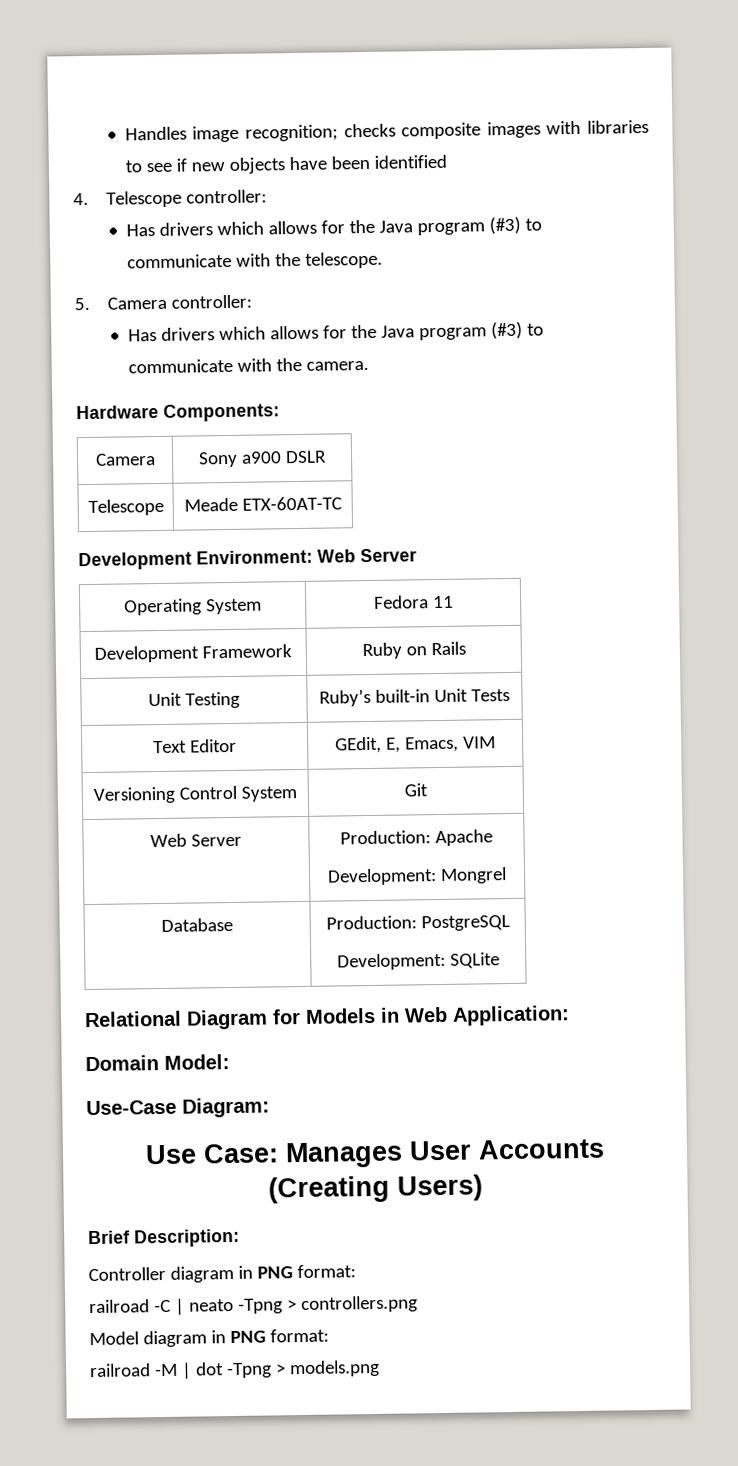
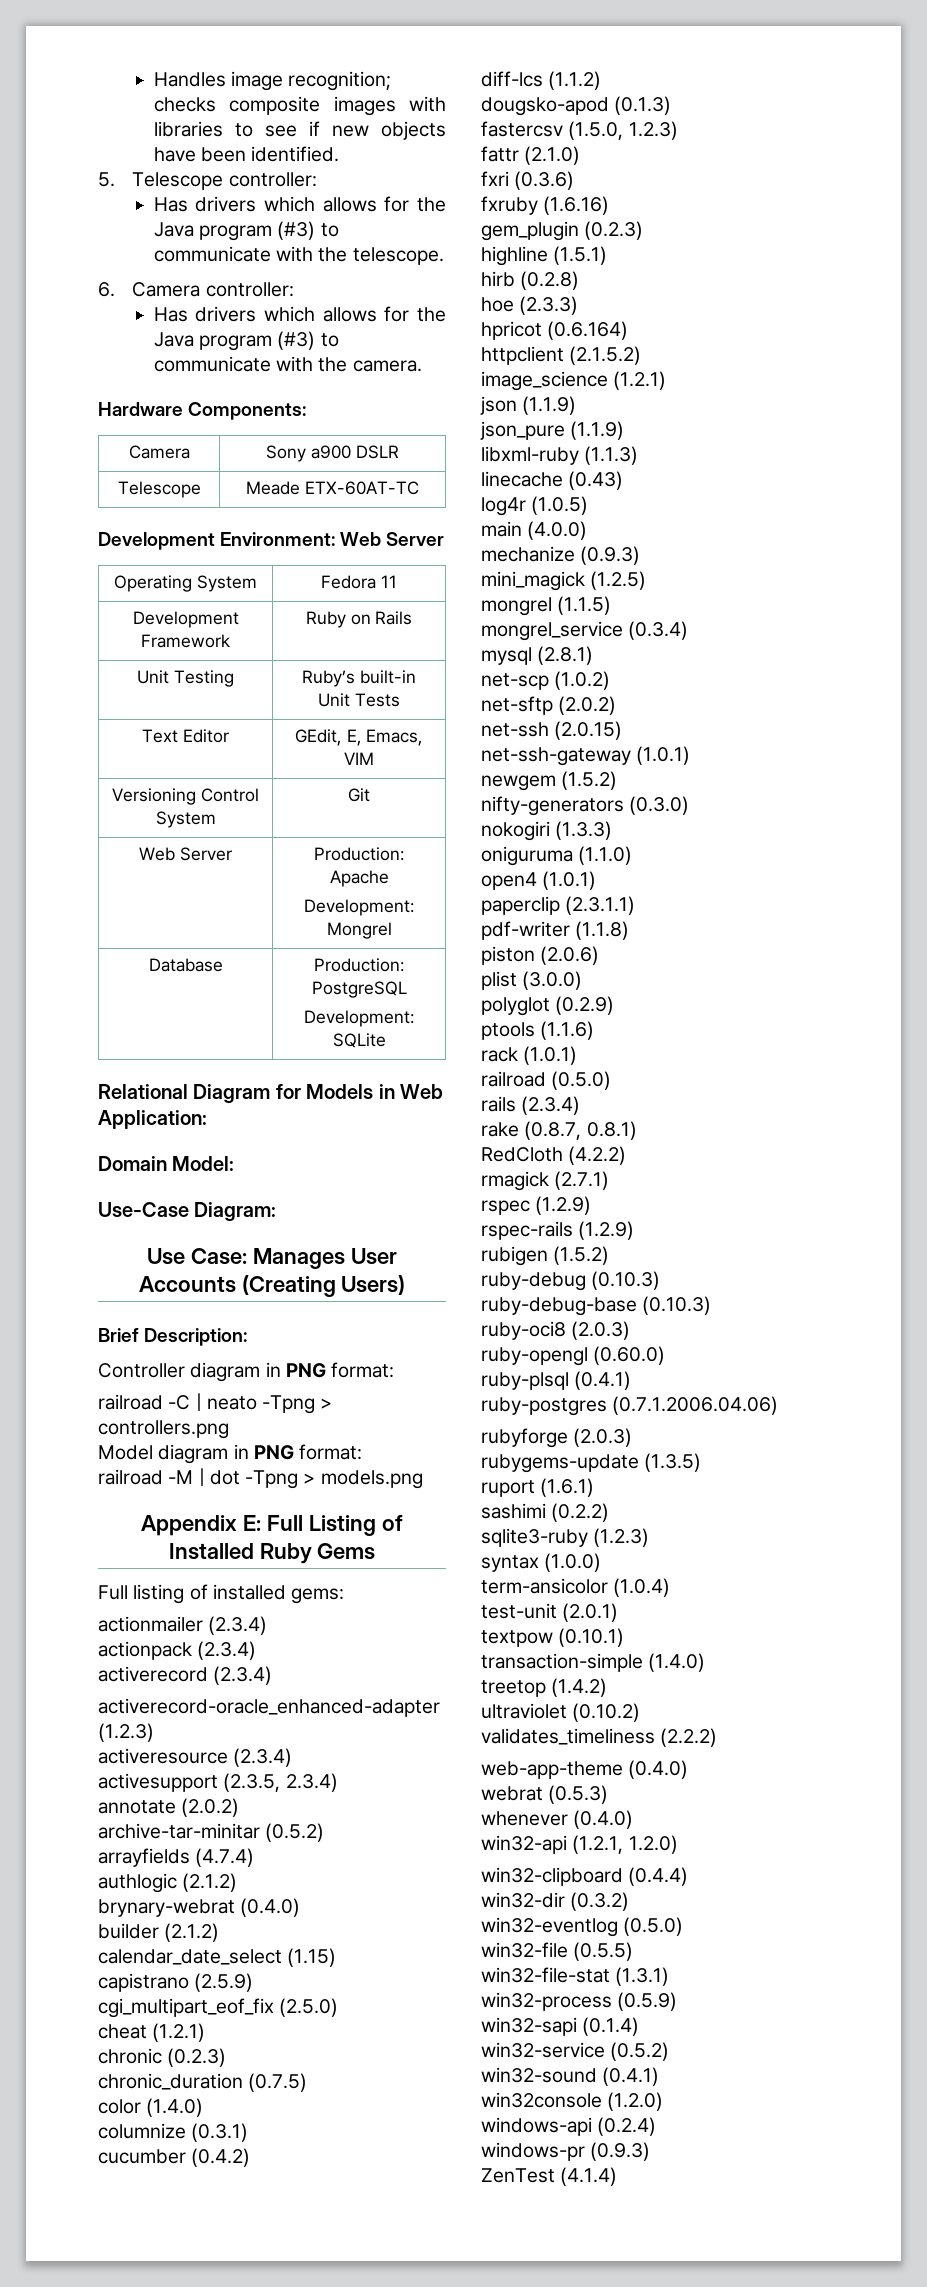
- Handles image recognition; checks composite images with libraries to see if new objects have been identified
- 4. Telescope controller:
+ Handles image recognition; checks composite images with libraries to see if new objects have been identified.
+ 5. Telescope controller:
- 5. Camera controller:
+ 6. Camera controller:
+ Appendix E: Full Listing of Installed Ruby Gems
+ Full listing of installed gems:
+ actionmailer (2.3.4)
+ actionpack (2.3.4)
+ activerecord (2.3.4)
+ activerecord-oracle_enhanced-adapter (1.2.3)
+ activeresource (2.3.4)
+ activesupport (2.3.5, 2.3.4)
+ annotate (2.0.2)
+ archive-tar-minitar (0.5.2)
+ arrayfields (4.7.4)
+ authlogic (2.1.2)
+ brynary-webrat (0.4.0)
+ builder (2.1.2)
+ calendar_date_select (1.15)
+ capistrano (2.5.9)
+ cgi_multipart_eof_fix (2.5.0)
+ cheat (1.2.1)
+ chronic (0.2.3)
+ chronic_duration (0.7.5)
+ color (1.4.0)
+ columnize (0.3.1)
+ cucumber (0.4.2)
+ diff-lcs (1.1.2)
+ dougsko-apod (0.1.3)
+ fastercsv (1.5.0, 1.2.3)
+ fattr (2.1.0)
+ fxri (0.3.6)
+ fxruby (1.6.16)
+ gem_plugin (0.2.3)
+ highline (1.5.1)
+ hirb (0.2.8)
+ hoe (2.3.3)
+ hpricot (0.6.164)
+ httpclient (2.1.5.2)
+ image_science (1.2.1)
+ json (1.1.9)
+ json_pure (1.1.9)
+ libxml-ruby (1.1.3)
+ linecache (0.43)
+ log4r (1.0.5)
+ main (4.0.0)
+ mechanize (0.9.3)
+ mini_magick (1.2.5)
+ mongrel (1.1.5)
+ mongrel_service (0.3.4)
+ mysql (2.8.1)
+ net-scp (1.0.2)
+ net-sftp (2.0.2)
+ net-ssh (2.0.15)
+ net-ssh-gateway (1.0.1)
+ newgem (1.5.2)
+ nifty-generators (0.3.0)
+ nokogiri (1.3.3)
+ oniguruma (1.1.0)
+ open4 (1.0.1)
+ paperclip (2.3.1.1)
+ pdf-writer (1.1.8)
+ piston (2.0.6)
+ plist (3.0.0)
+ polyglot (0.2.9)
+ ptools (1.1.6)
+ rack (1.0.1)
+ railroad (0.5.0)
+ rails (2.3.4)
+ rake (0.8.7, 0.8.1)
+ RedCloth (4.2.2)
+ rmagick (2.7.1)
+ rspec (1.2.9)
+ rspec-rails (1.2.9)
+ rubigen (1.5.2)
+ ruby-debug (0.10.3)
+ ruby-debug-base (0.10.3)
+ ruby-oci8 (2.0.3)
+ ruby-opengl (0.60.0)
+ ruby-plsql (0.4.1)
+ ruby-postgres (0.7.1.2006.04.06)
+ rubyforge (2.0.3)
+ rubygems-update (1.3.5)
+ ruport (1.6.1)
+ sashimi (0.2.2)
+ sqlite3-ruby (1.2.3)
+ syntax (1.0.0)
+ term-ansicolor (1.0.4)
+ test-unit (2.0.1)
+ textpow (0.10.1)
+ transaction-simple (1.4.0)
+ treetop (1.4.2)
+ ultraviolet (0.10.2)
+ validates_timeliness (2.2.2)
+ web-app-theme (0.4.0)
+ webrat (0.5.3)
+ whenever (0.4.0)
+ win32-api (1.2.1, 1.2.0)
+ win32-clipboard (0.4.4)
+ win32-dir (0.3.2)
+ win32-eventlog (0.5.0)
+ win32-file (0.5.5)
+ win32-file-stat (1.3.1)
+ win32-process (0.5.9)
+ win32-sapi (0.1.4)
+ win32-service (0.5.2)
+ win32-sound (0.4.1)
+ win32console (1.2.0)
+ windows-api (0.2.4)
+ windows-pr (0.9.3)
+ ZenTest (4.1.4)

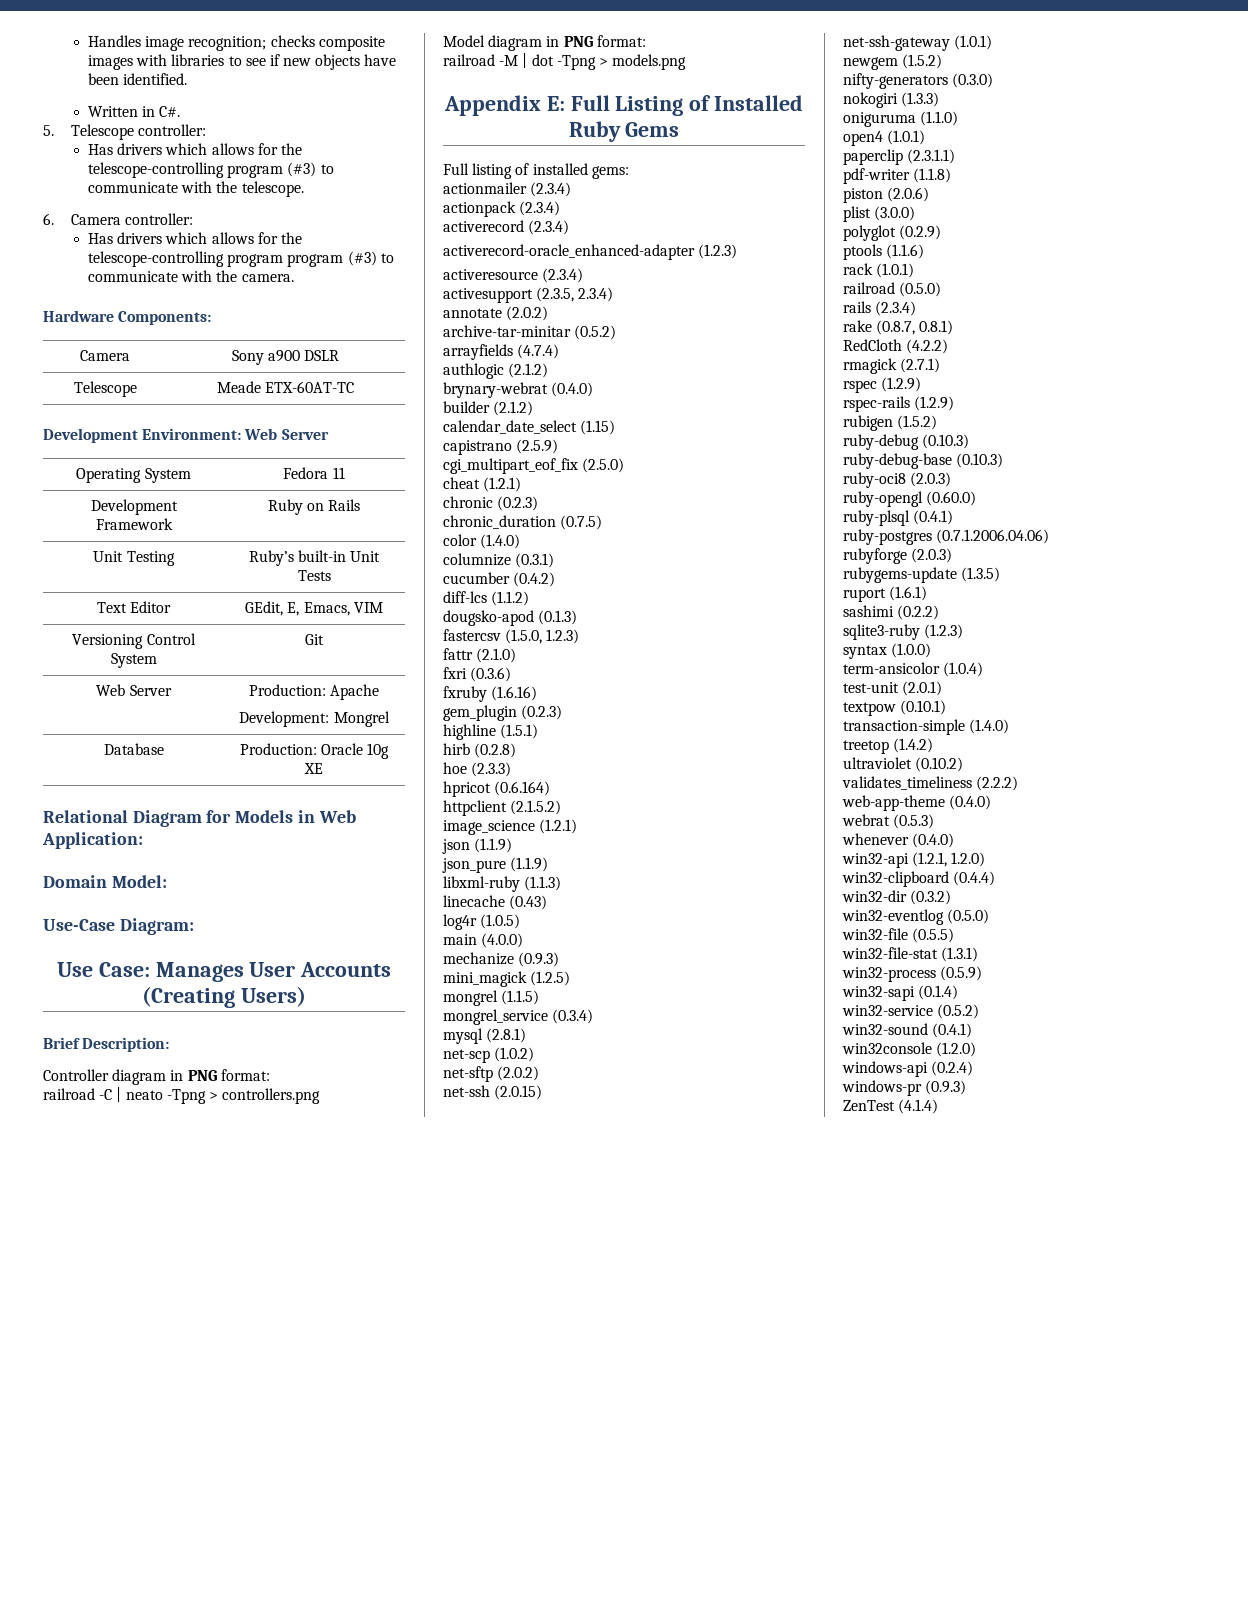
+ Written in C#.
- Has drivers which allows for the Java program (#3) to communicate with the telescope.
+ Has drivers which allows for the telescope-controlling program (#3) to communicate with the telescope.
- Has drivers which allows for the Java program (#3) to communicate with the camera.
+ Has drivers which allows for the telescope-controlling program program (#3) to communicate with the camera.
- Database | Production: PostgreSQL
- Development: SQLite
+ Database | Production: Oracle 10g XE

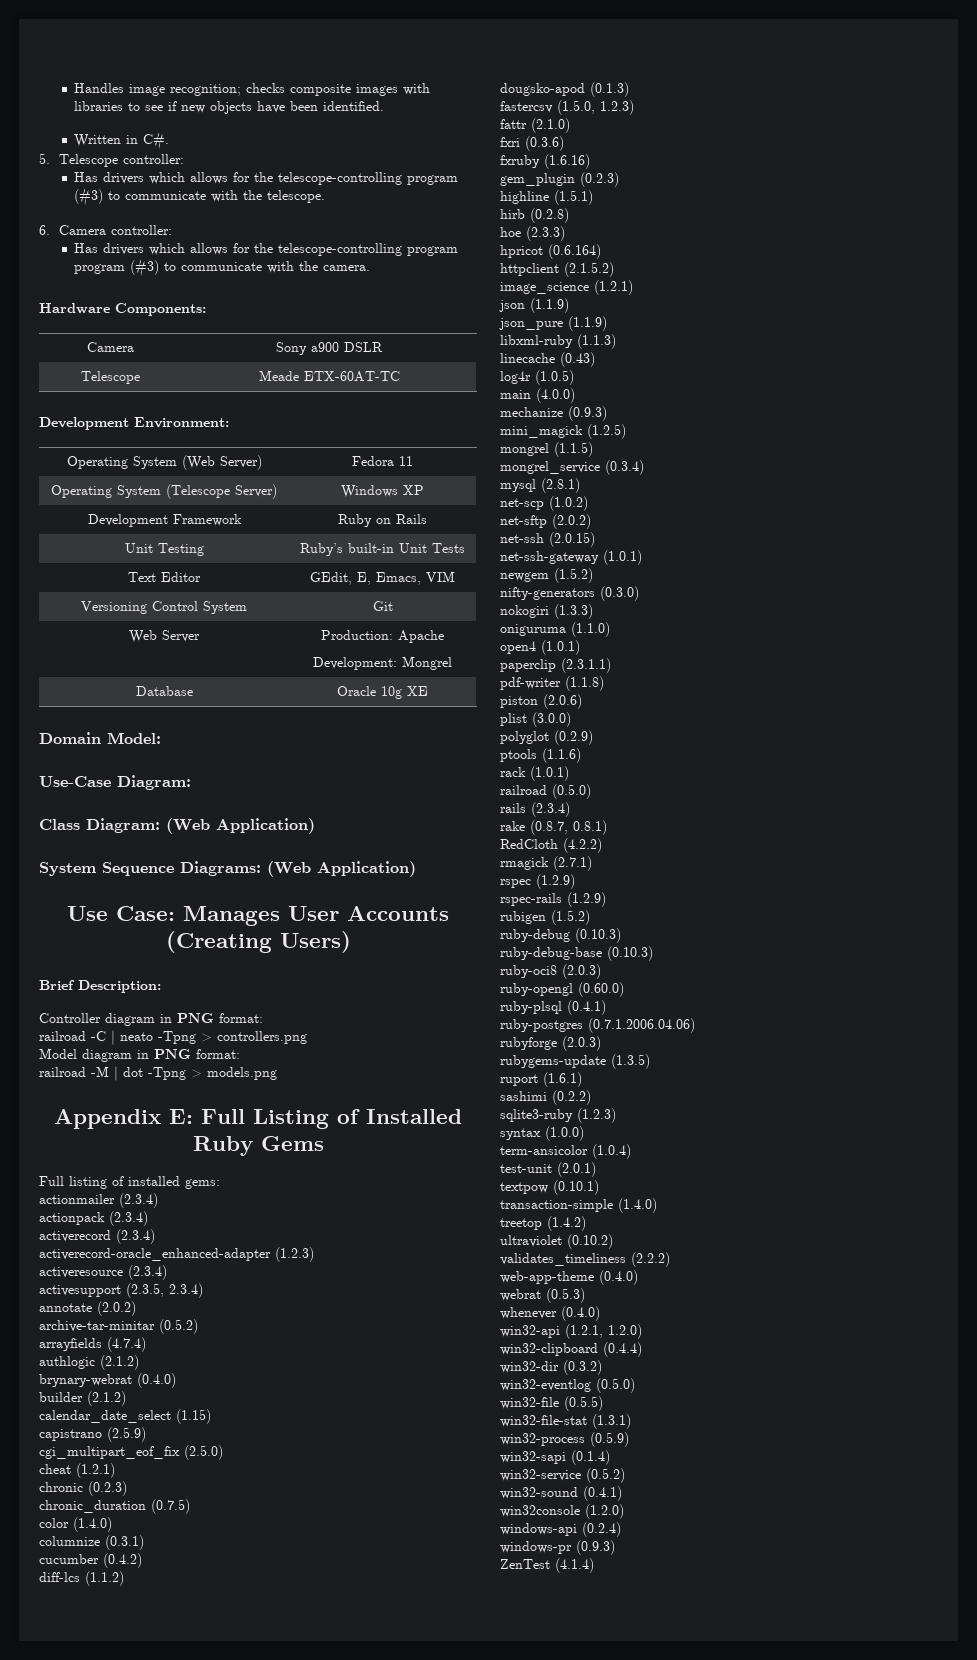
- Development Environment: Web Server
- Operating System | Fedora 11
+ Development Environment:
+ Operating System (Web Server) | Fedora 11
+ Operating System (Telescope Server) | Windows XP
- Database | Production: Oracle 10g XE
+ Database | Oracle 10g XE
- Relational Diagram for Models in Web Application:
  Domain Model:
  Use-Case Diagram:
+ Class Diagram: (Web Application)
+ System Sequence Diagrams: (Web Application)

